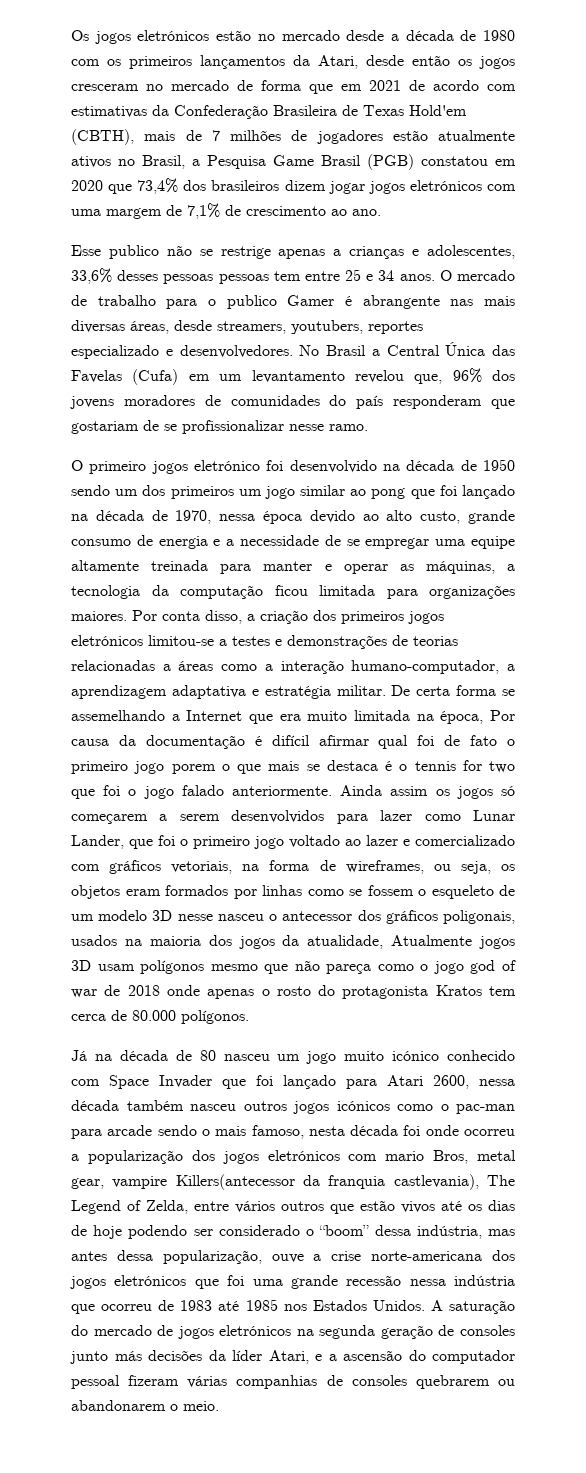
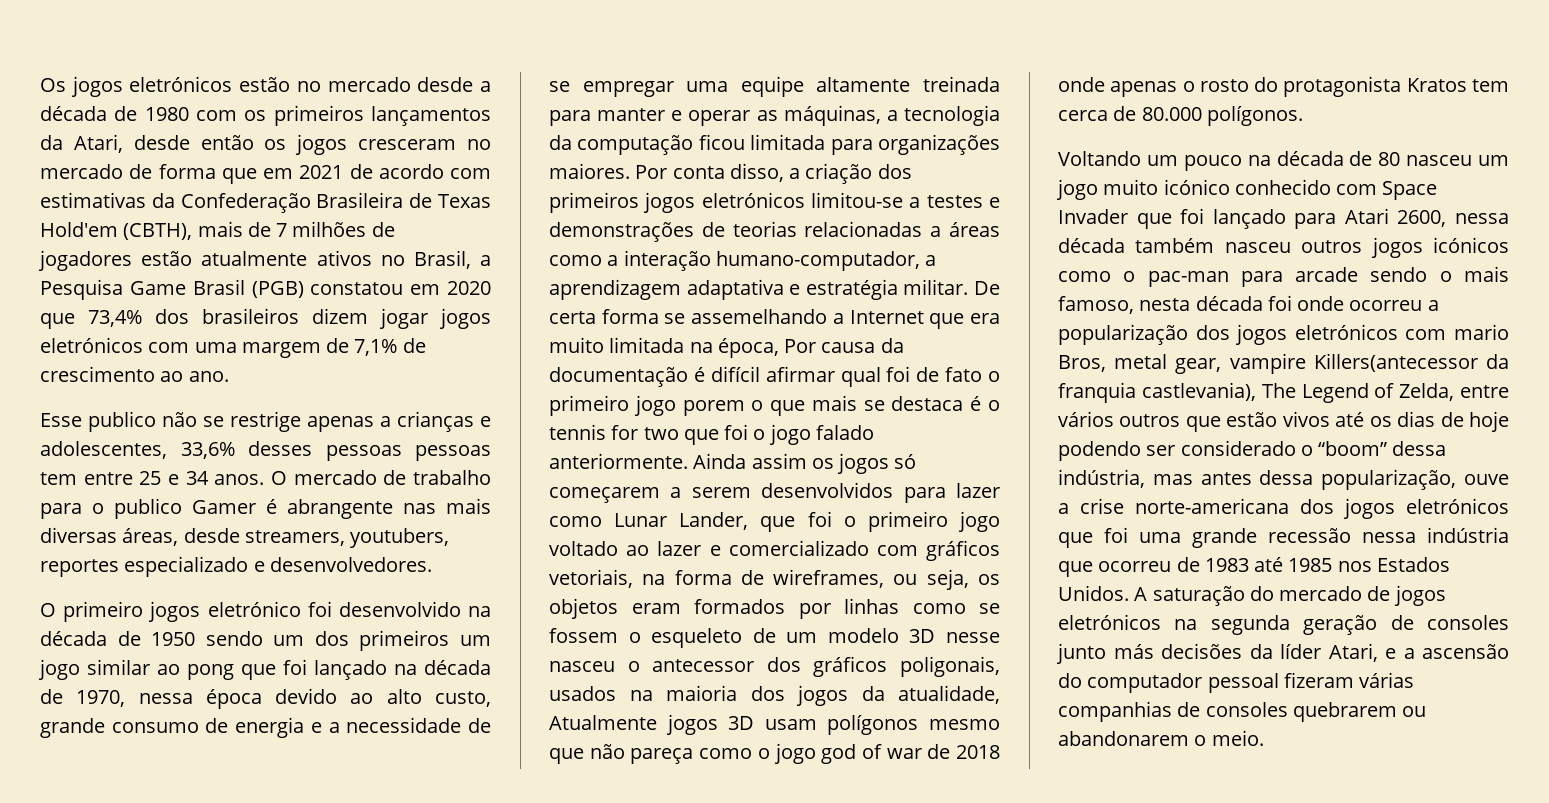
- No Brasil a Central Única das Favelas (Cufa) em um levantamento revelou que, 96% dos jovens moradores de comunidades do país responderam que gostariam de se profissionalizar nesse ramo.
- Já na década de 80 nasceu um jogo muito icónico conhecido com Space Invader que foi lançado para Atari 2600, nessa década também nasceu outros jogos icónicos como o pac-man para arcade sendo o mais famoso, nesta década foi onde ocorreu a popularização dos jogos eletrónicos com mario Bros, metal gear, vampire Killers(antecessor da franquia castlevania), The Legend of Zelda, entre vários outros que estão vivos até os dias de hoje podendo ser considerado o “boom” dessa indústria, mas antes dessa popularização, ouve a crise norte-americana dos jogos eletrónicos que foi uma grande recessão nessa indústria que ocorreu de 1983 até 1985 nos Estados Unidos.
+ Voltando um pouco na década de 80 nasceu um jogo muito icónico conhecido com Space Invader que foi lançado para Atari 2600, nessa década também nasceu outros jogos icónicos como o pac-man para arcade sendo o mais famoso, nesta década foi onde ocorreu a popularização dos jogos eletrónicos com mario Bros, metal gear, vampire Killers(antecessor da franquia castlevania), The Legend of Zelda, entre vários outros que estão vivos até os dias de hoje podendo ser considerado o “boom” dessa indústria, mas antes dessa popularização, ouve a crise norte-americana dos jogos eletrónicos que foi uma grande recessão nessa indústria que ocorreu de 1983 até 1985 nos Estados Unidos.

